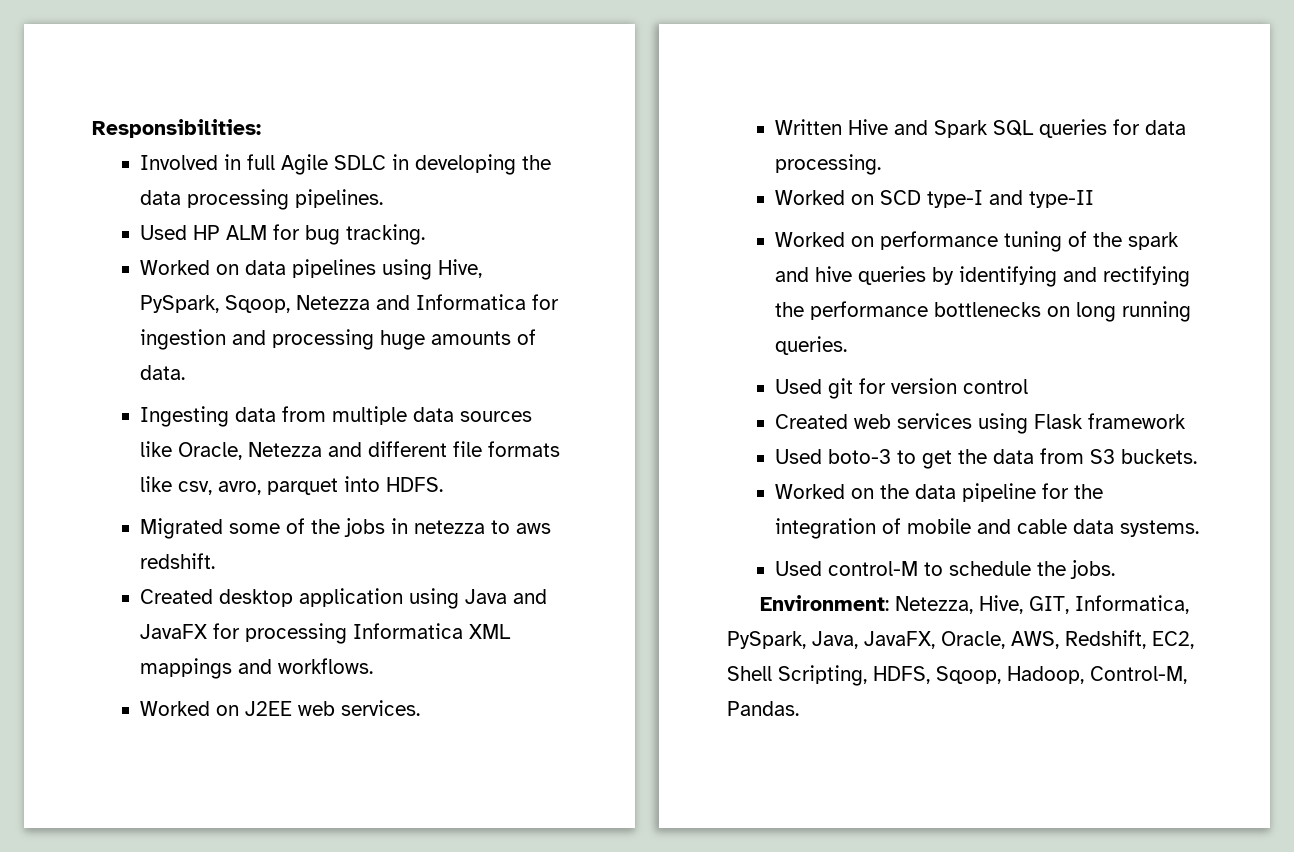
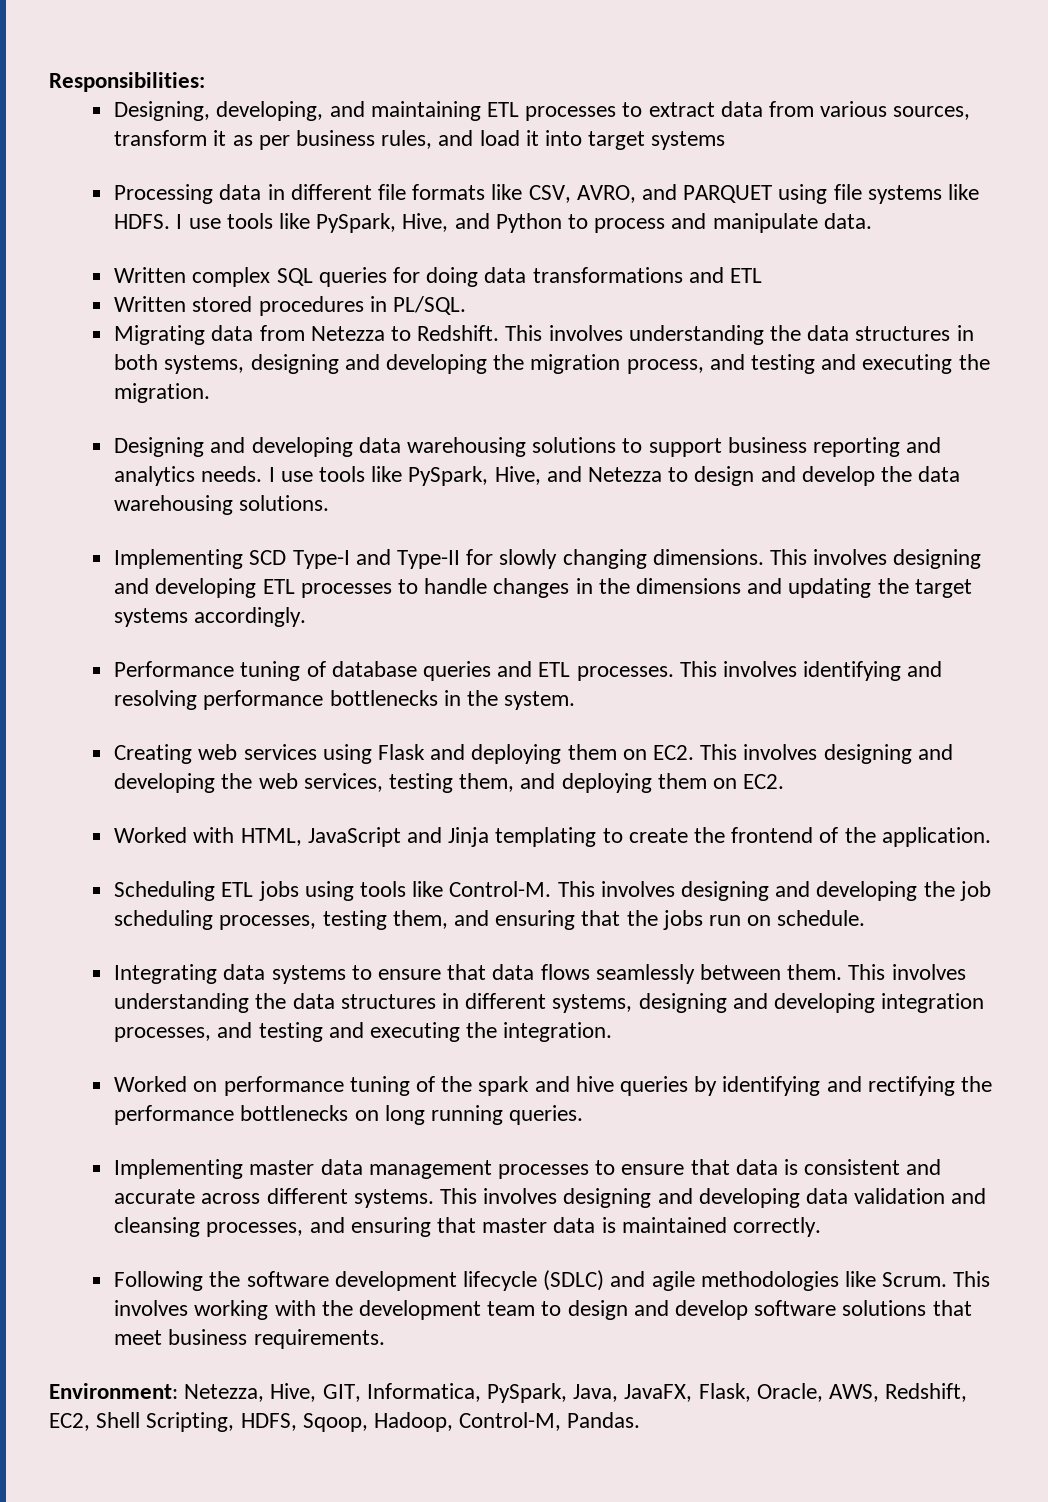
- Involved in full Agile SDLC in developing the data processing pipelines.
- Used HP ALM for bug tracking.
- Worked on data pipelines using Hive, PySpark, Sqoop, Netezza and Informatica for ingestion and processing huge amounts of data.
- Ingesting data from multiple data sources like Oracle, Netezza and different file formats like csv, avro, parquet into HDFS.
- Migrated some of the jobs in netezza to aws redshift.
- Created desktop application using Java and JavaFX for processing Informatica XML mappings and workflows.
- Worked on J2EE web services.
- Written Hive and Spark SQL queries for data processing.
- Worked on SCD type-I and type-II
+ Designing, developing, and maintaining ETL processes to extract data from various sources, transform it as per business rules, and load it into target systems
+ Processing data in different file formats like CSV, AVRO, and PARQUET using file systems like HDFS. I use tools like PySpark, Hive, and Python to process and manipulate data.
+ Written complex SQL queries for doing data transformations and ETL
+ Written stored procedures in PL/SQL.
+ Migrating data from Netezza to Redshift. This involves understanding the data structures in both systems, designing and developing the migration process, and testing and executing the migration.
+ Designing and developing data warehousing solutions to support business reporting and analytics needs. I use tools like PySpark, Hive, and Netezza to design and develop the data warehousing solutions.
+ Implementing SCD Type-I and Type-II for slowly changing dimensions. This involves designing and developing ETL processes to handle changes in the dimensions and updating the target systems accordingly.
+ Performance tuning of database queries and ETL processes. This involves identifying and resolving performance bottlenecks in the system.
+ Creating web services using Flask and deploying them on EC2. This involves designing and developing the web services, testing them, and deploying them on EC2.
+ Worked with HTML, JavaScript and Jinja templating to create the frontend of the application.
+ Scheduling ETL jobs using tools like Control-M. This involves designing and developing the job scheduling processes, testing them, and ensuring that the jobs run on schedule.
+ Integrating data systems to ensure that data flows seamlessly between them. This involves understanding the data structures in different systems, designing and developing integration processes, and testing and executing the integration.
- Used git for version control
- Created web services using Flask framework
- Used boto-3 to get the data from S3 buckets.
- Worked on the data pipeline for the integration of mobile and cable data systems.
- Used control-M to schedule the jobs.
+ Implementing master data management processes to ensure that data is consistent and accurate across different systems. This involves designing and developing data validation and cleansing processes, and ensuring that master data is maintained correctly.
+ Following the software development lifecycle (SDLC) and agile methodologies like Scrum. This involves working with the development team to design and develop software solutions that meet business requirements.
- Environment: Netezza, Hive, GIT, Informatica, PySpark, Java, JavaFX, Oracle, AWS, Redshift, EC2, Shell Scripting, HDFS, Sqoop, Hadoop, Control-M, Pandas.
+ Environment: Netezza, Hive, GIT, Informatica, PySpark, Java, JavaFX, Flask, Oracle, AWS, Redshift, EC2, Shell Scripting, HDFS, Sqoop, Hadoop, Control-M, Pandas.

